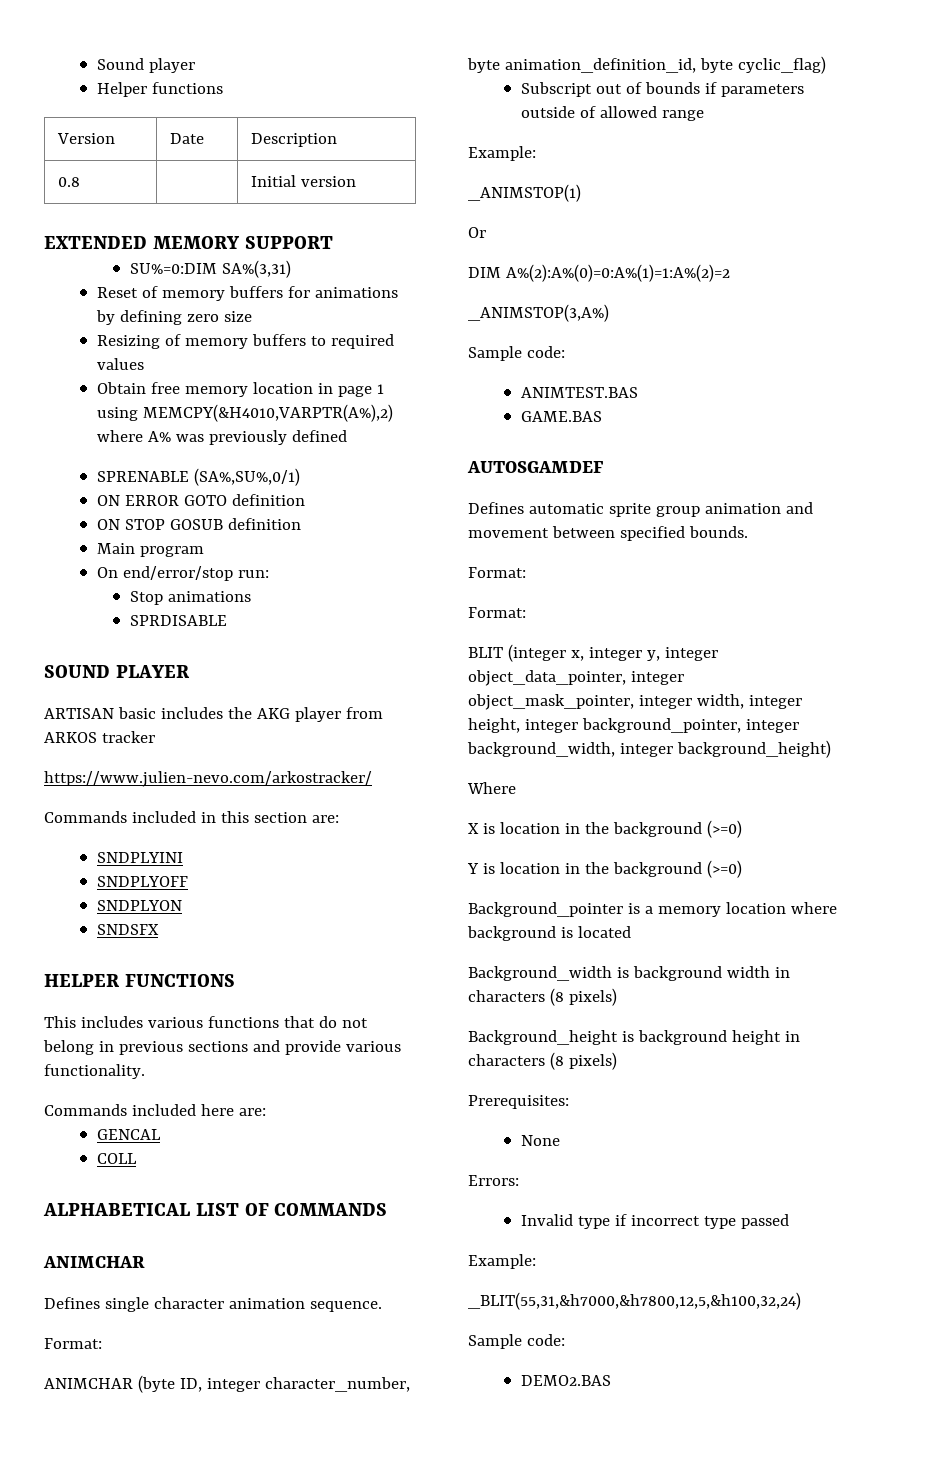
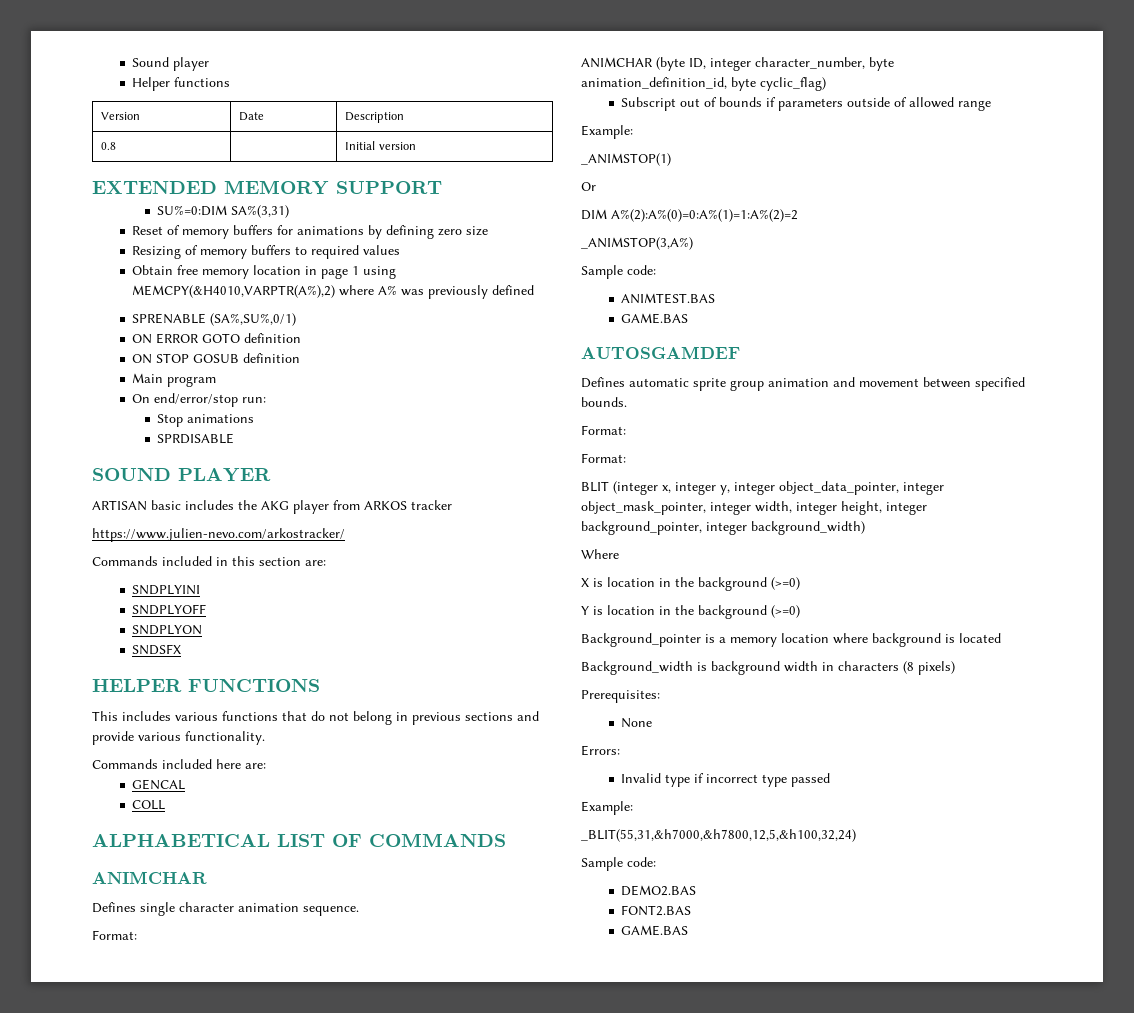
- BLIT (integer x, integer y, integer object_data_pointer, integer object_mask_pointer, integer width, integer height, integer background_pointer, integer background_width, integer background_height)
+ BLIT (integer x, integer y, integer object_data_pointer, integer object_mask_pointer, integer width, integer height, integer background_pointer, integer background_width)
- Background_height is background height in characters (8 pixels)
+ FONT2.BAS
+ GAME.BAS

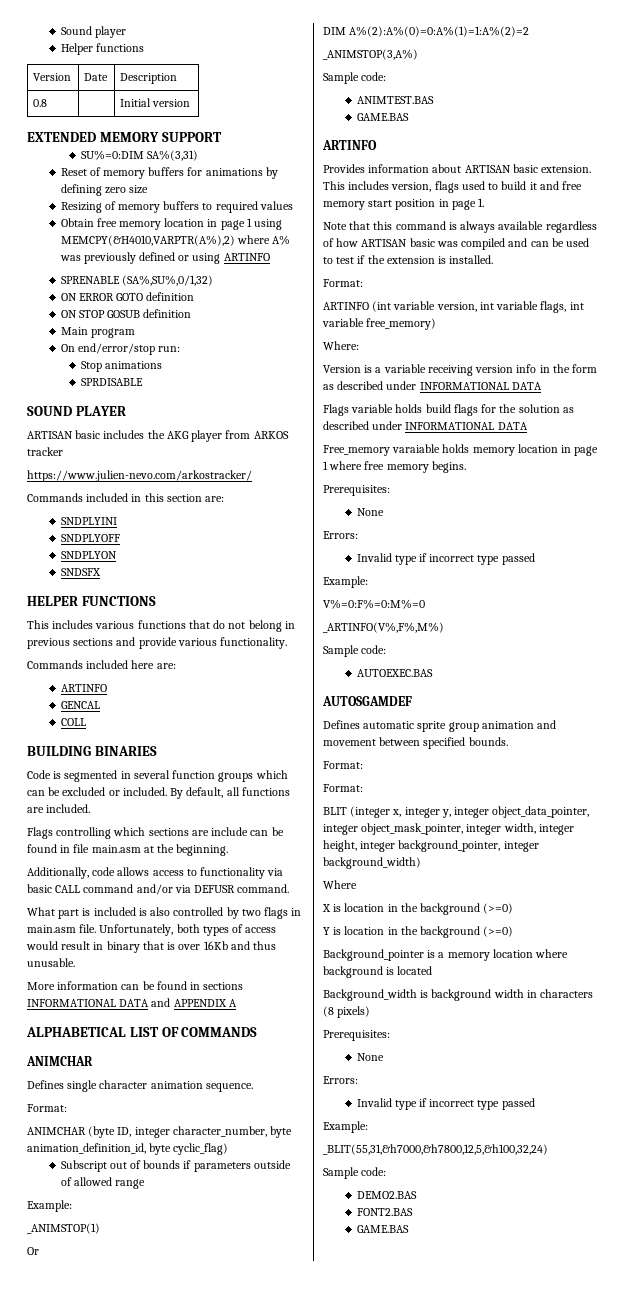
- Obtain free memory location in page 1 using MEMCPY(&H4010,VARPTR(A%),2) where A% was previously defined
+ Obtain free memory location in page 1 using MEMCPY(&H4010,VARPTR(A%),2) where A% was previously defined or using ARTINFO
- SPRENABLE (SA%,SU%,0/1)
+ SPRENABLE (SA%,SU%,0/1,32)
  Commands included here are:
+ ARTINFO
+ BUILDING BINARIES
+ Code is segmented in several function groups which can be excluded or included. By default, all functions are included.
+ Flags controlling which sections are include can be found in file main.asm at the beginning.
+ Additionally, code allows access to functionality via basic CALL command and/or via DEFUSR command.
+ What part is included is also controlled by two flags in main.asm file. Unfortunately, both types of access would result in binary that is over 16Kb and thus unusable.
+ More information can be found in sections INFORMATIONAL DATA and APPENDIX A
  ANIMTEST.BAS
  GAME.BAS
+ ARTINFO
+ Provides information about ARTISAN basic extension. This includes version, flags used to build it and free memory start position in page 1.
+ Note that this command is always available regardless of how ARTISAN basic was compiled and can be used to test if the extension is installed.
+ Format:
+ ARTINFO (int variable version, int variable flags, int variable free_memory)
+ Where:
+ Version is a variable receiving version info in the form as described under INFORMATIONAL DATA
+ Flags variable holds build flags for the solution as described under INFORMATIONAL DATA
+ Free_memory varaiable holds memory location in page 1 where free memory begins.
+ Prerequisites:
+ None
+ Errors:
+ Invalid type if incorrect type passed
+ Example:
+ V%=0:F%=0:M%=0
+ _ARTINFO(V%,F%,M%)
+ Sample code:
+ AUTOEXEC.BAS

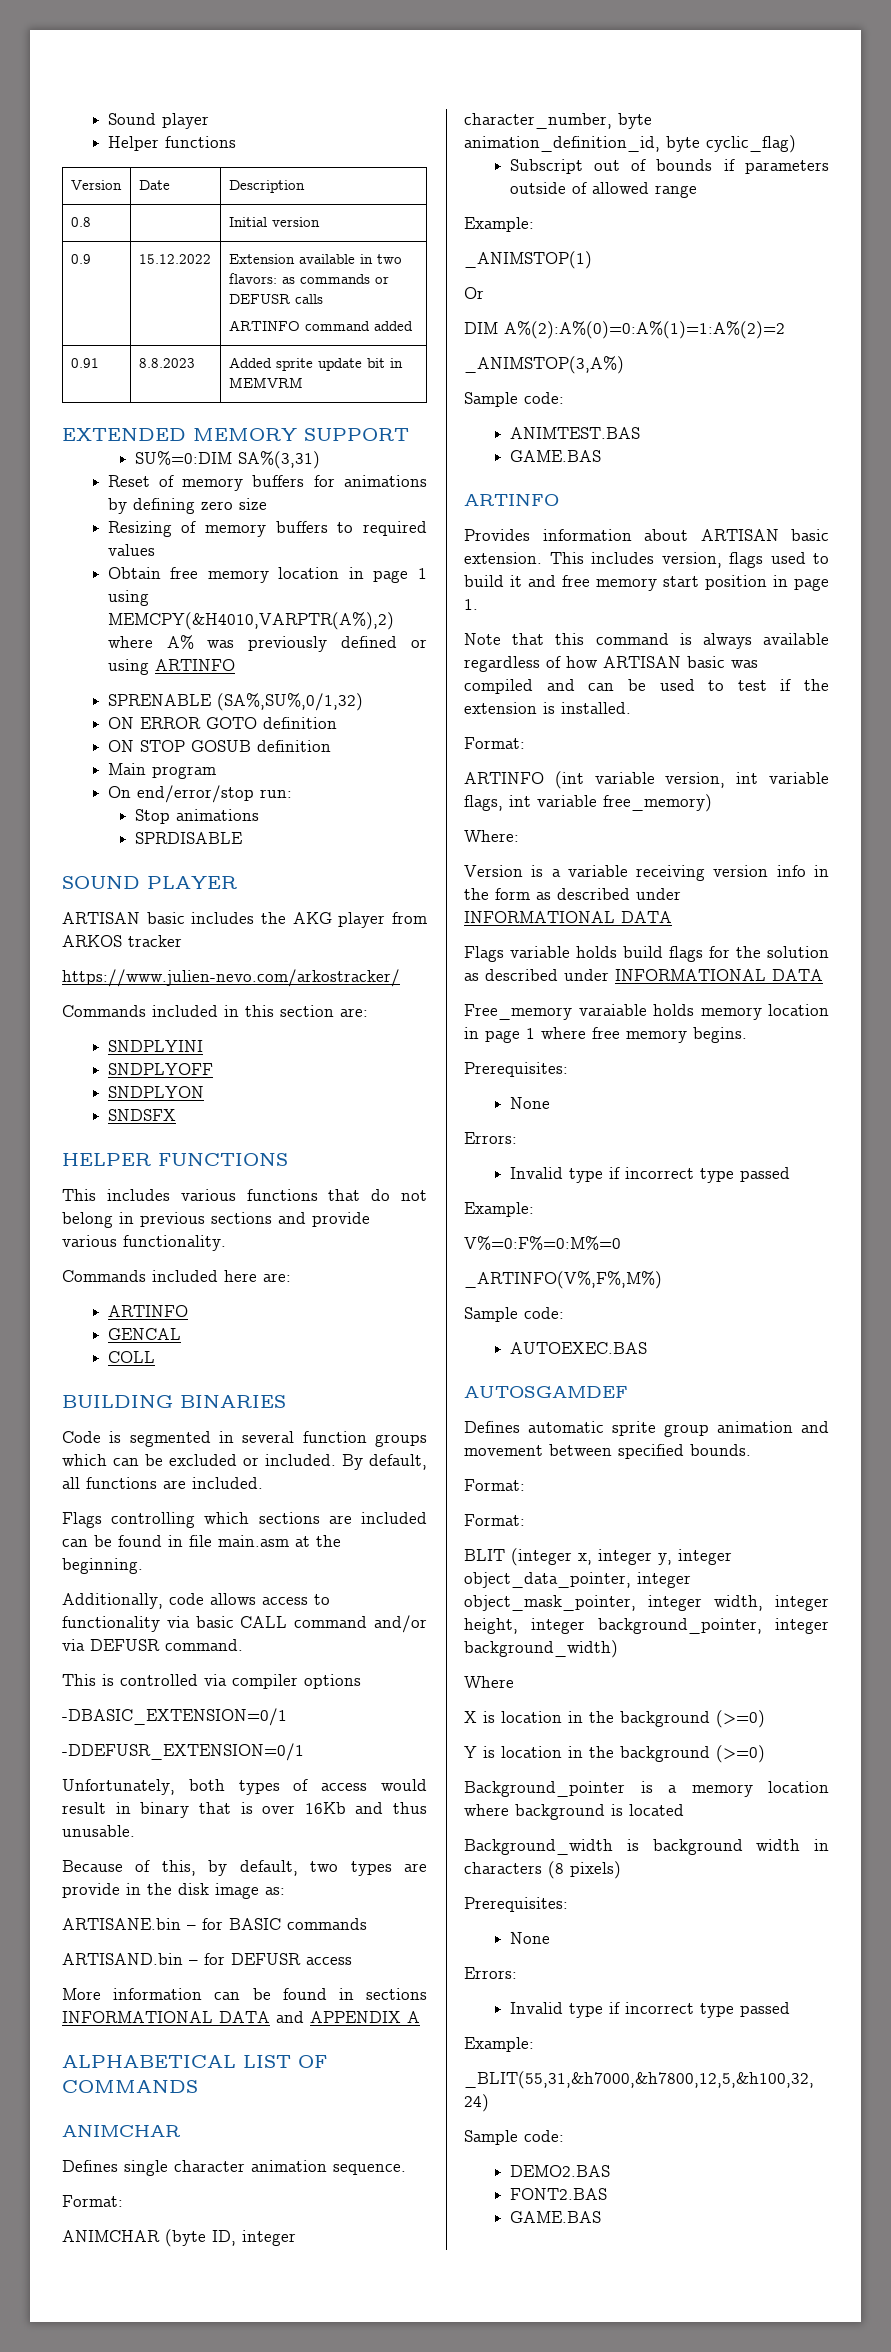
+ 0.9 | 15.12.2022 | Extension available in two flavors: as commands or DEFUSR calls
+ ARTINFO command added
+ 0.91 | 8.8.2023 | Added sprite update bit in MEMVRM
- Flags controlling which sections are include can be found in file main.asm at the beginning.
+ Flags controlling which sections are included can be found in file main.asm at the beginning.
- What part is included is also controlled by two flags in main.asm file. Unfortunately, both types of access would result in binary that is over 16Kb and thus unusable.
+ This is controlled via compiler options
+ -DBASIC_EXTENSION=0/1
+ -DDEFUSR_EXTENSION=0/1
+ Unfortunately, both types of access would result in binary that is over 16Kb and thus unusable.
+ Because of this, by default, two types are provide in the disk image as:
+ ARTISANE.bin – for BASIC commands
+ ARTISAND.bin – for DEFUSR access

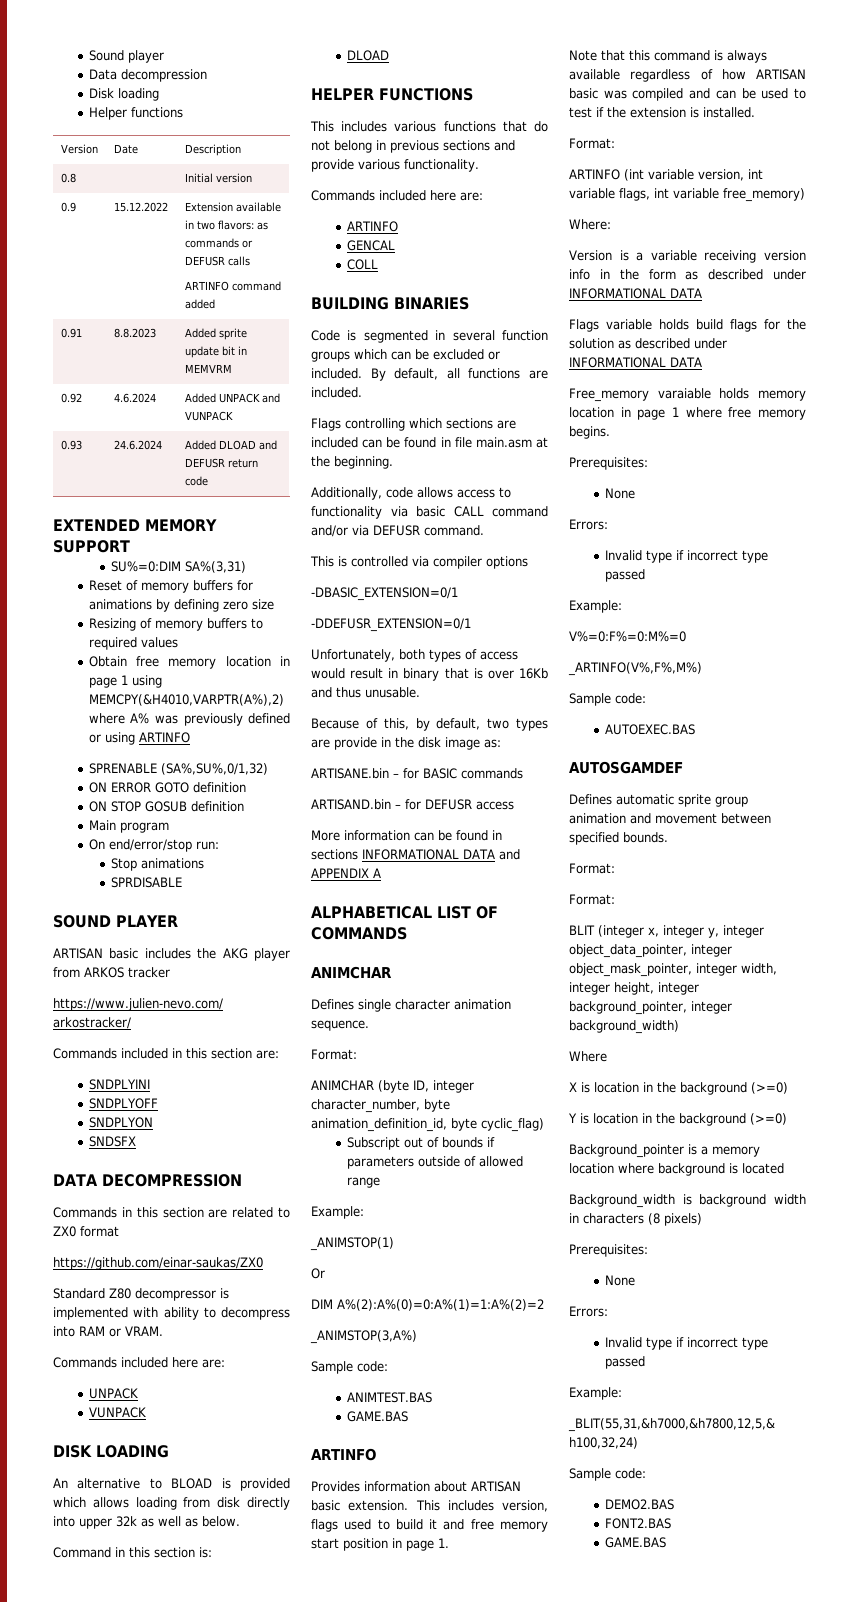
+ Data decompression
+ Disk loading
+ 0.92 | 4.6.2024 | Added UNPACK and VUNPACK
+ 0.93 | 24.6.2024 | Added DLOAD and DEFUSR return code
+ DATA DECOMPRESSION
+ Commands in this section are related to ZX0 format
+ https://github.com/einar-saukas/ZX0
+ Standard Z80 decompressor is implemented with ability to decompress into RAM or VRAM.
+ Commands included here are:
+ UNPACK
+ VUNPACK
+ DISK LOADING
+ An alternative to BLOAD is provided which allows loading from disk directly into upper 32k as well as below.
+ Command in this section is:
+ DLOAD

